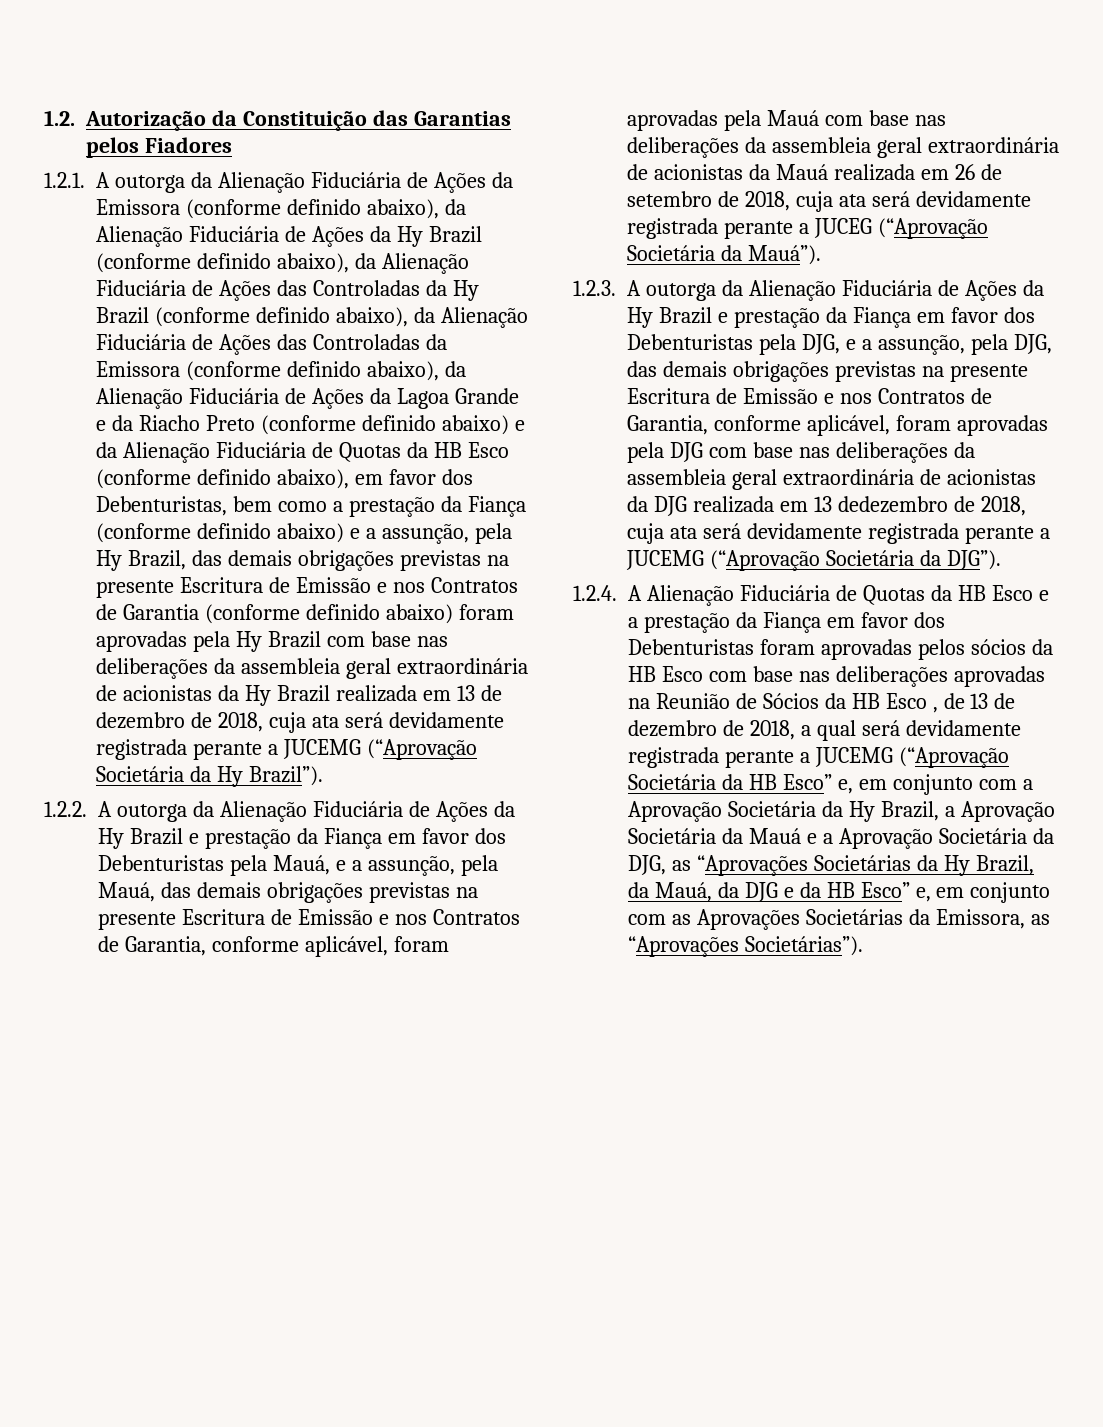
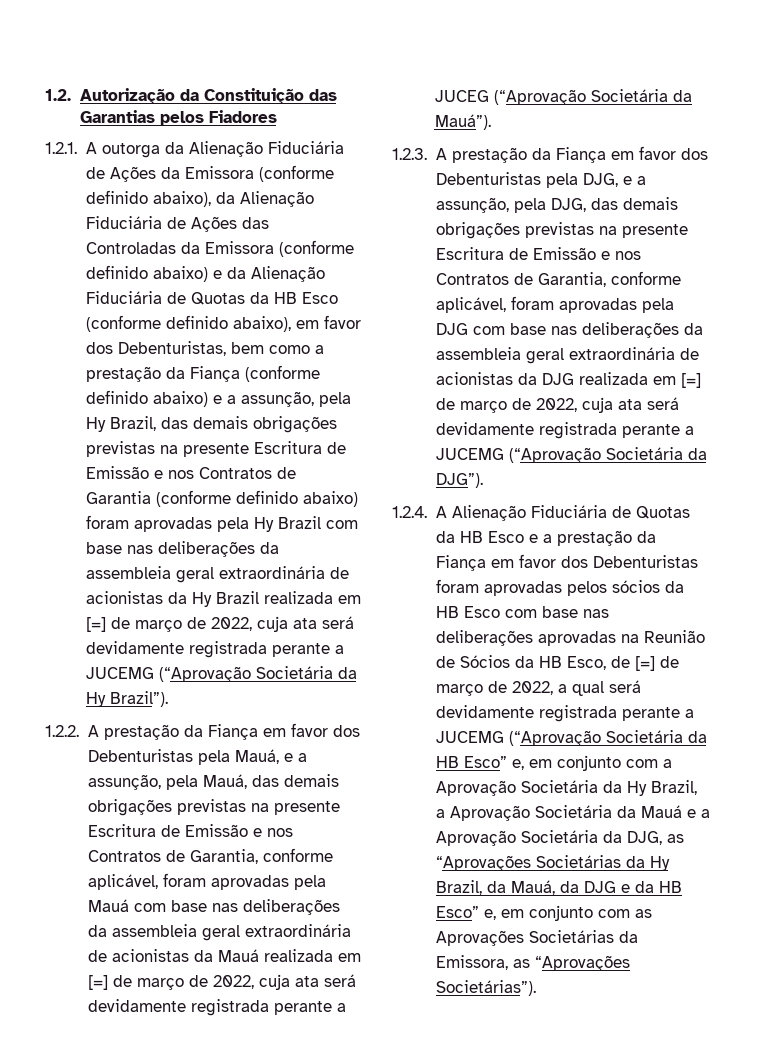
- 1.2.1. A outorga da Alienação Fiduciária de Ações da Emissora (conforme definido abaixo), da Alienação Fiduciária de Ações da Hy Brazil (conforme definido abaixo), da Alienação Fiduciária de Ações das Controladas da Hy Brazil (conforme definido abaixo), da Alienação Fiduciária de Ações das Controladas da Emissora (conforme definido abaixo), da Alienação Fiduciária de Ações da Lagoa Grande e da Riacho Preto (conforme definido abaixo) e da Alienação Fiduciária de Quotas da HB Esco (conforme definido abaixo), em favor dos Debenturistas, bem como a prestação da Fiança (conforme definido abaixo) e a assunção, pela Hy Brazil, das demais obrigações previstas na presente Escritura de Emissão e nos Contratos de Garantia (conforme definido abaixo) foram aprovadas pela Hy Brazil com base nas deliberações da assembleia geral extraordinária de acionistas da Hy Brazil realizada em 13 de dezembro de 2018, cuja ata será devidamente registrada perante a JUCEMG (“Aprovação Societária da Hy Brazil”).
+ 1.2.1. A outorga da Alienação Fiduciária de Ações da Emissora (conforme definido abaixo), da Alienação Fiduciária de Ações das Controladas da Emissora (conforme definido abaixo) e da Alienação Fiduciária de Quotas da HB Esco (conforme definido abaixo), em favor dos Debenturistas, bem como a prestação da Fiança (conforme definido abaixo) e a assunção, pela Hy Brazil, das demais obrigações previstas na presente Escritura de Emissão e nos Contratos de Garantia (conforme definido abaixo) foram aprovadas pela Hy Brazil com base nas deliberações da assembleia geral extraordinária de acionistas da Hy Brazil realizada em [=] de março de 2022, cuja ata será devidamente registrada perante a JUCEMG (“Aprovação Societária da Hy Brazil”).
- 1.2.2. A outorga da Alienação Fiduciária de Ações da Hy Brazil e prestação da Fiança em favor dos Debenturistas pela Mauá, e a assunção, pela Mauá, das demais obrigações previstas na presente Escritura de Emissão e nos Contratos de Garantia, conforme aplicável, foram aprovadas pela Mauá com base nas deliberações da assembleia geral extraordinária de acionistas da Mauá realizada em 26 de setembro de 2018, cuja ata será devidamente registrada perante a JUCEG (“Aprovação Societária da Mauá”).
+ 1.2.2. A prestação da Fiança em favor dos Debenturistas pela Mauá, e a assunção, pela Mauá, das demais obrigações previstas na presente Escritura de Emissão e nos Contratos de Garantia, conforme aplicável, foram aprovadas pela Mauá com base nas deliberações da assembleia geral extraordinária de acionistas da Mauá realizada em [=] de março de 2022, cuja ata será devidamente registrada perante a JUCEG (“Aprovação Societária da Mauá”).
- 1.2.3. A outorga da Alienação Fiduciária de Ações da Hy Brazil e prestação da Fiança em favor dos Debenturistas pela DJG, e a assunção, pela DJG, das demais obrigações previstas na presente Escritura de Emissão e nos Contratos de Garantia, conforme aplicável, foram aprovadas pela DJG com base nas deliberações da assembleia geral extraordinária de acionistas da DJG realizada em 13 dedezembro de 2018, cuja ata será devidamente registrada perante a JUCEMG (“Aprovação Societária da DJG”).
+ 1.2.3. A prestação da Fiança em favor dos Debenturistas pela DJG, e a assunção, pela DJG, das demais obrigações previstas na presente Escritura de Emissão e nos Contratos de Garantia, conforme aplicável, foram aprovadas pela DJG com base nas deliberações da assembleia geral extraordinária de acionistas da DJG realizada em [=] de março de 2022, cuja ata será devidamente registrada perante a JUCEMG (“Aprovação Societária da DJG”).
- 1.2.4. A Alienação Fiduciária de Quotas da HB Esco e a prestação da Fiança em favor dos Debenturistas foram aprovadas pelos sócios da HB Esco com base nas deliberações aprovadas na Reunião de Sócios da HB Esco , de 13 de dezembro de 2018, a qual será devidamente registrada perante a JUCEMG (“Aprovação Societária da HB Esco” e, em conjunto com a Aprovação Societária da Hy Brazil, a Aprovação Societária da Mauá e a Aprovação Societária da DJG, as “Aprovações Societárias da Hy Brazil, da Mauá, da DJG e da HB Esco” e, em conjunto com as Aprovações Societárias da Emissora, as “Aprovações Societárias”).
+ 1.2.4. A Alienação Fiduciária de Quotas da HB Esco e a prestação da Fiança em favor dos Debenturistas foram aprovadas pelos sócios da HB Esco com base nas deliberações aprovadas na Reunião de Sócios da HB Esco, de [=] de março de 2022, a qual será devidamente registrada perante a JUCEMG (“Aprovação Societária da HB Esco” e, em conjunto com a Aprovação Societária da Hy Brazil, a Aprovação Societária da Mauá e a Aprovação Societária da DJG, as “Aprovações Societárias da Hy Brazil, da Mauá, da DJG e da HB Esco” e, em conjunto com as Aprovações Societárias da Emissora, as “Aprovações Societárias”).

